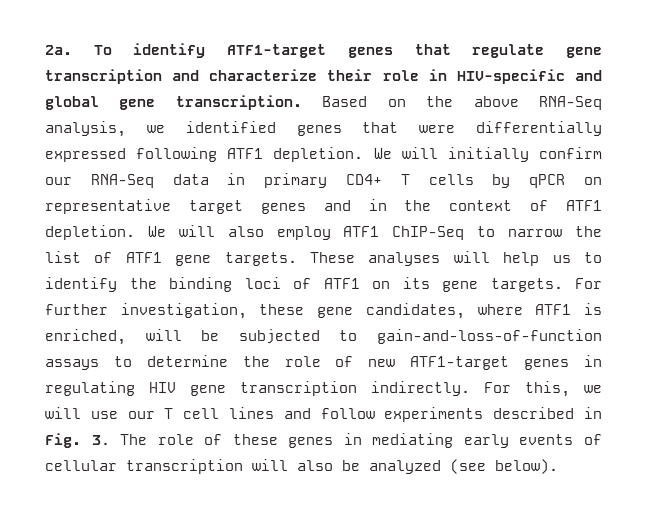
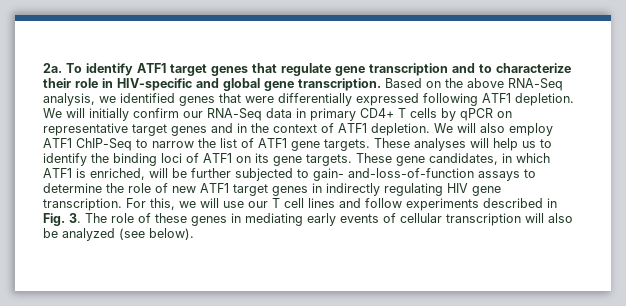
- To identify ATF1-target genes that regulate gene transcription and characterize their role in HIV-specific and global gene transcription.
+ To identify ATF1 target genes that regulate gene transcription and to characterize their role in HIV-specific and global gene transcription.
- For further investigation, these gene candidates, where ATF1 is enriched, will be subjected to gain-and-loss-of-function assays to determine the role of new ATF1-target genes in regulating HIV gene transcription indirectly.
+ These gene candidates, in which ATF1 is enriched, will be further subjected to gain- and-loss-of-function assays to determine the role of new ATF1 target genes in indirectly regulating HIV gene transcription.

